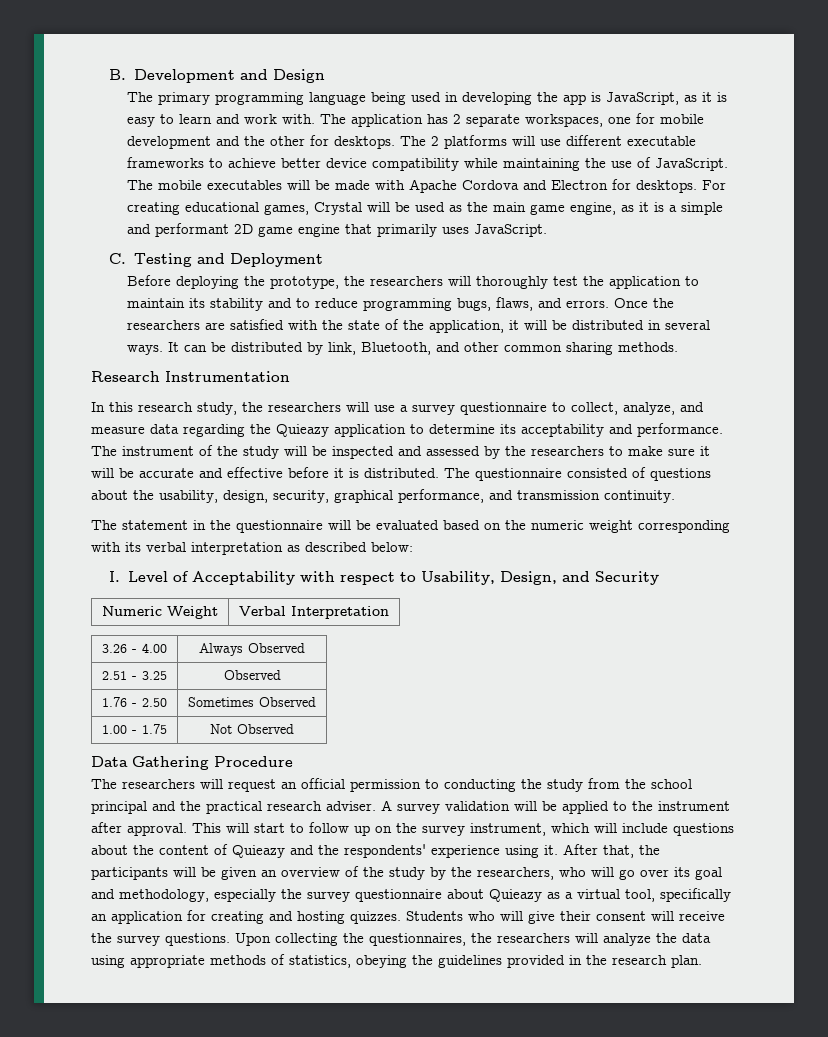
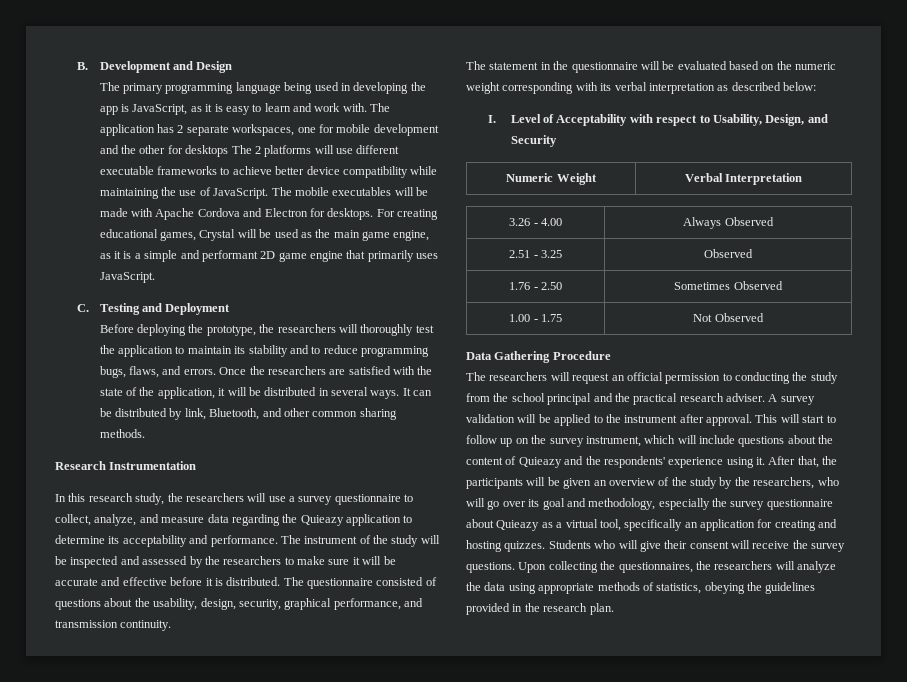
- The application has 2 separate workspaces, one for mobile development and the other for desktops. The 2 platforms will use different executable frameworks to achieve better device compatibility while maintaining the use of JavaScript.
+ The application has 2 separate workspaces, one for mobile development and the other for desktops The 2 platforms will use different executable frameworks to achieve better device compatibility while maintaining the use of JavaScript.

